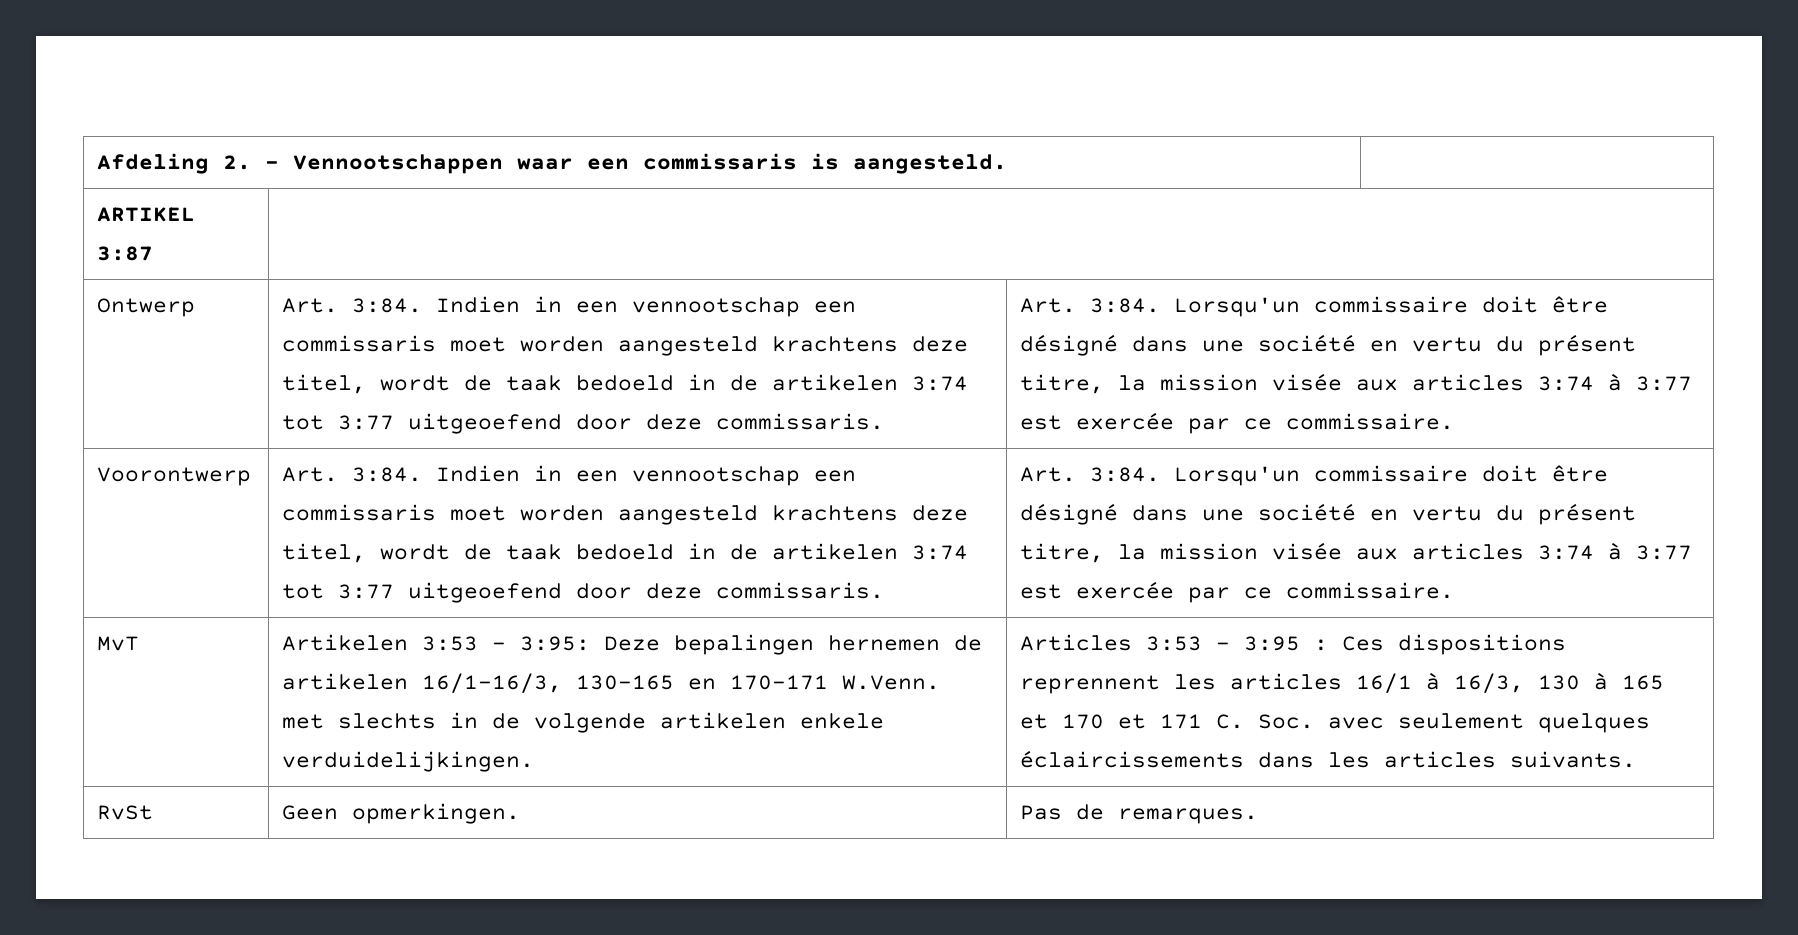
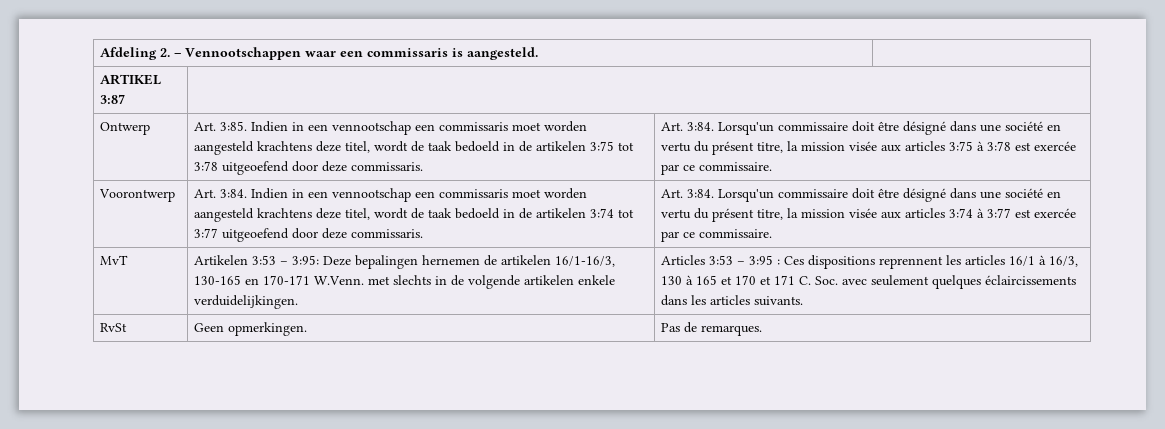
- Ontwerp | Art. 3:84. Indien in een vennootschap een commissaris moet worden aangesteld krachtens deze titel, wordt de taak bedoeld in de artikelen 3:74 tot 3:77 uitgeoefend door deze commissaris. | Art. 3:84. Lorsqu'un commissaire doit être désigné dans une société en vertu du présent titre, la mission visée aux articles 3:74 à 3:77 est exercée par ce commissaire.
+ Ontwerp | Art. 3:85. Indien in een vennootschap een commissaris moet worden aangesteld krachtens deze titel, wordt de taak bedoeld in de artikelen 3:75 tot 3:78 uitgeoefend door deze commissaris. | Art. 3:84. Lorsqu'un commissaire doit être désigné dans une société en vertu du présent titre, la mission visée aux articles 3:75 à 3:78 est exercée par ce commissaire.

